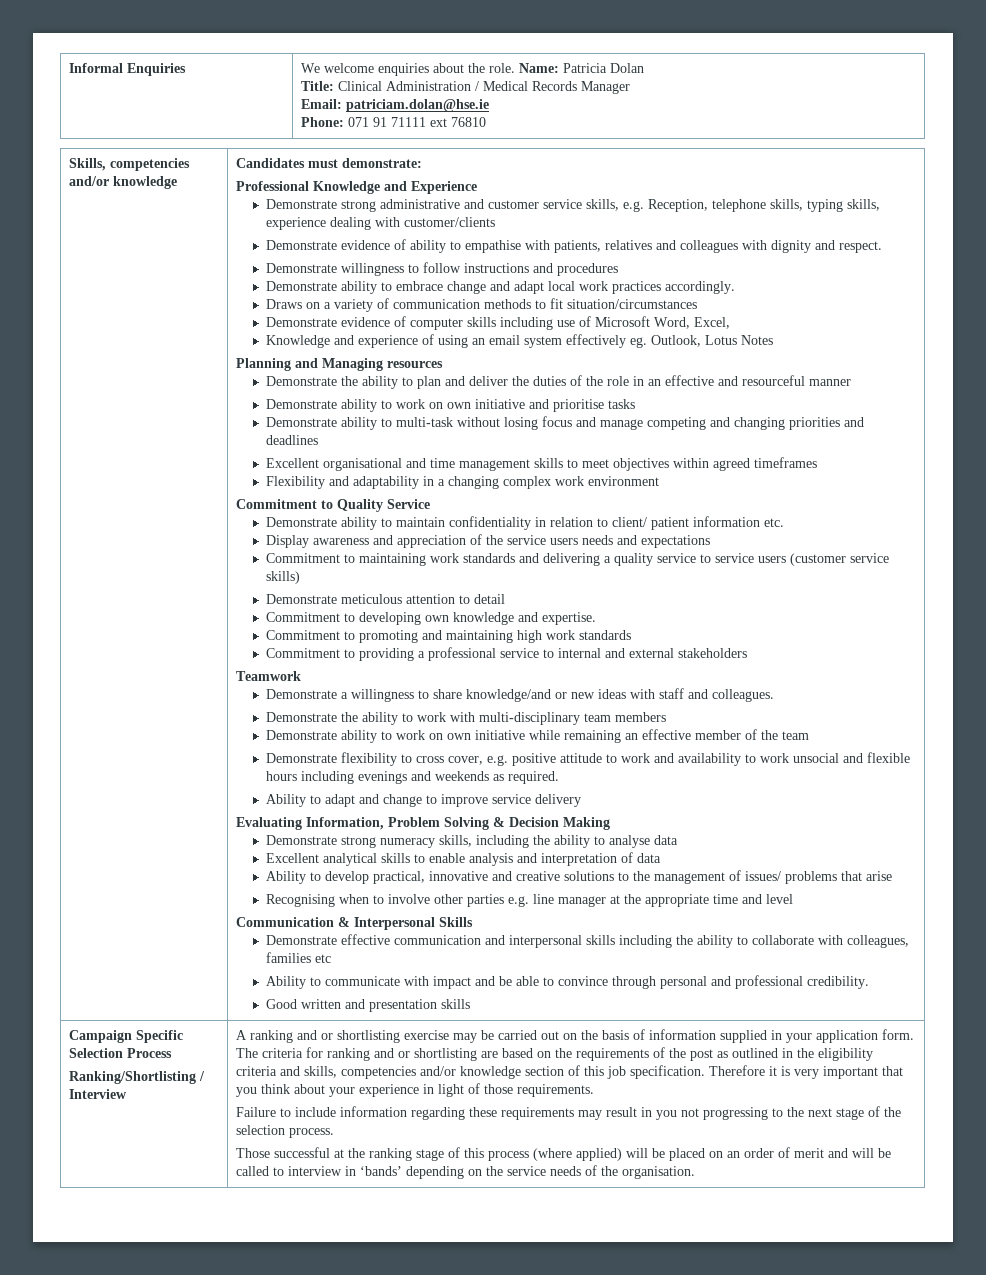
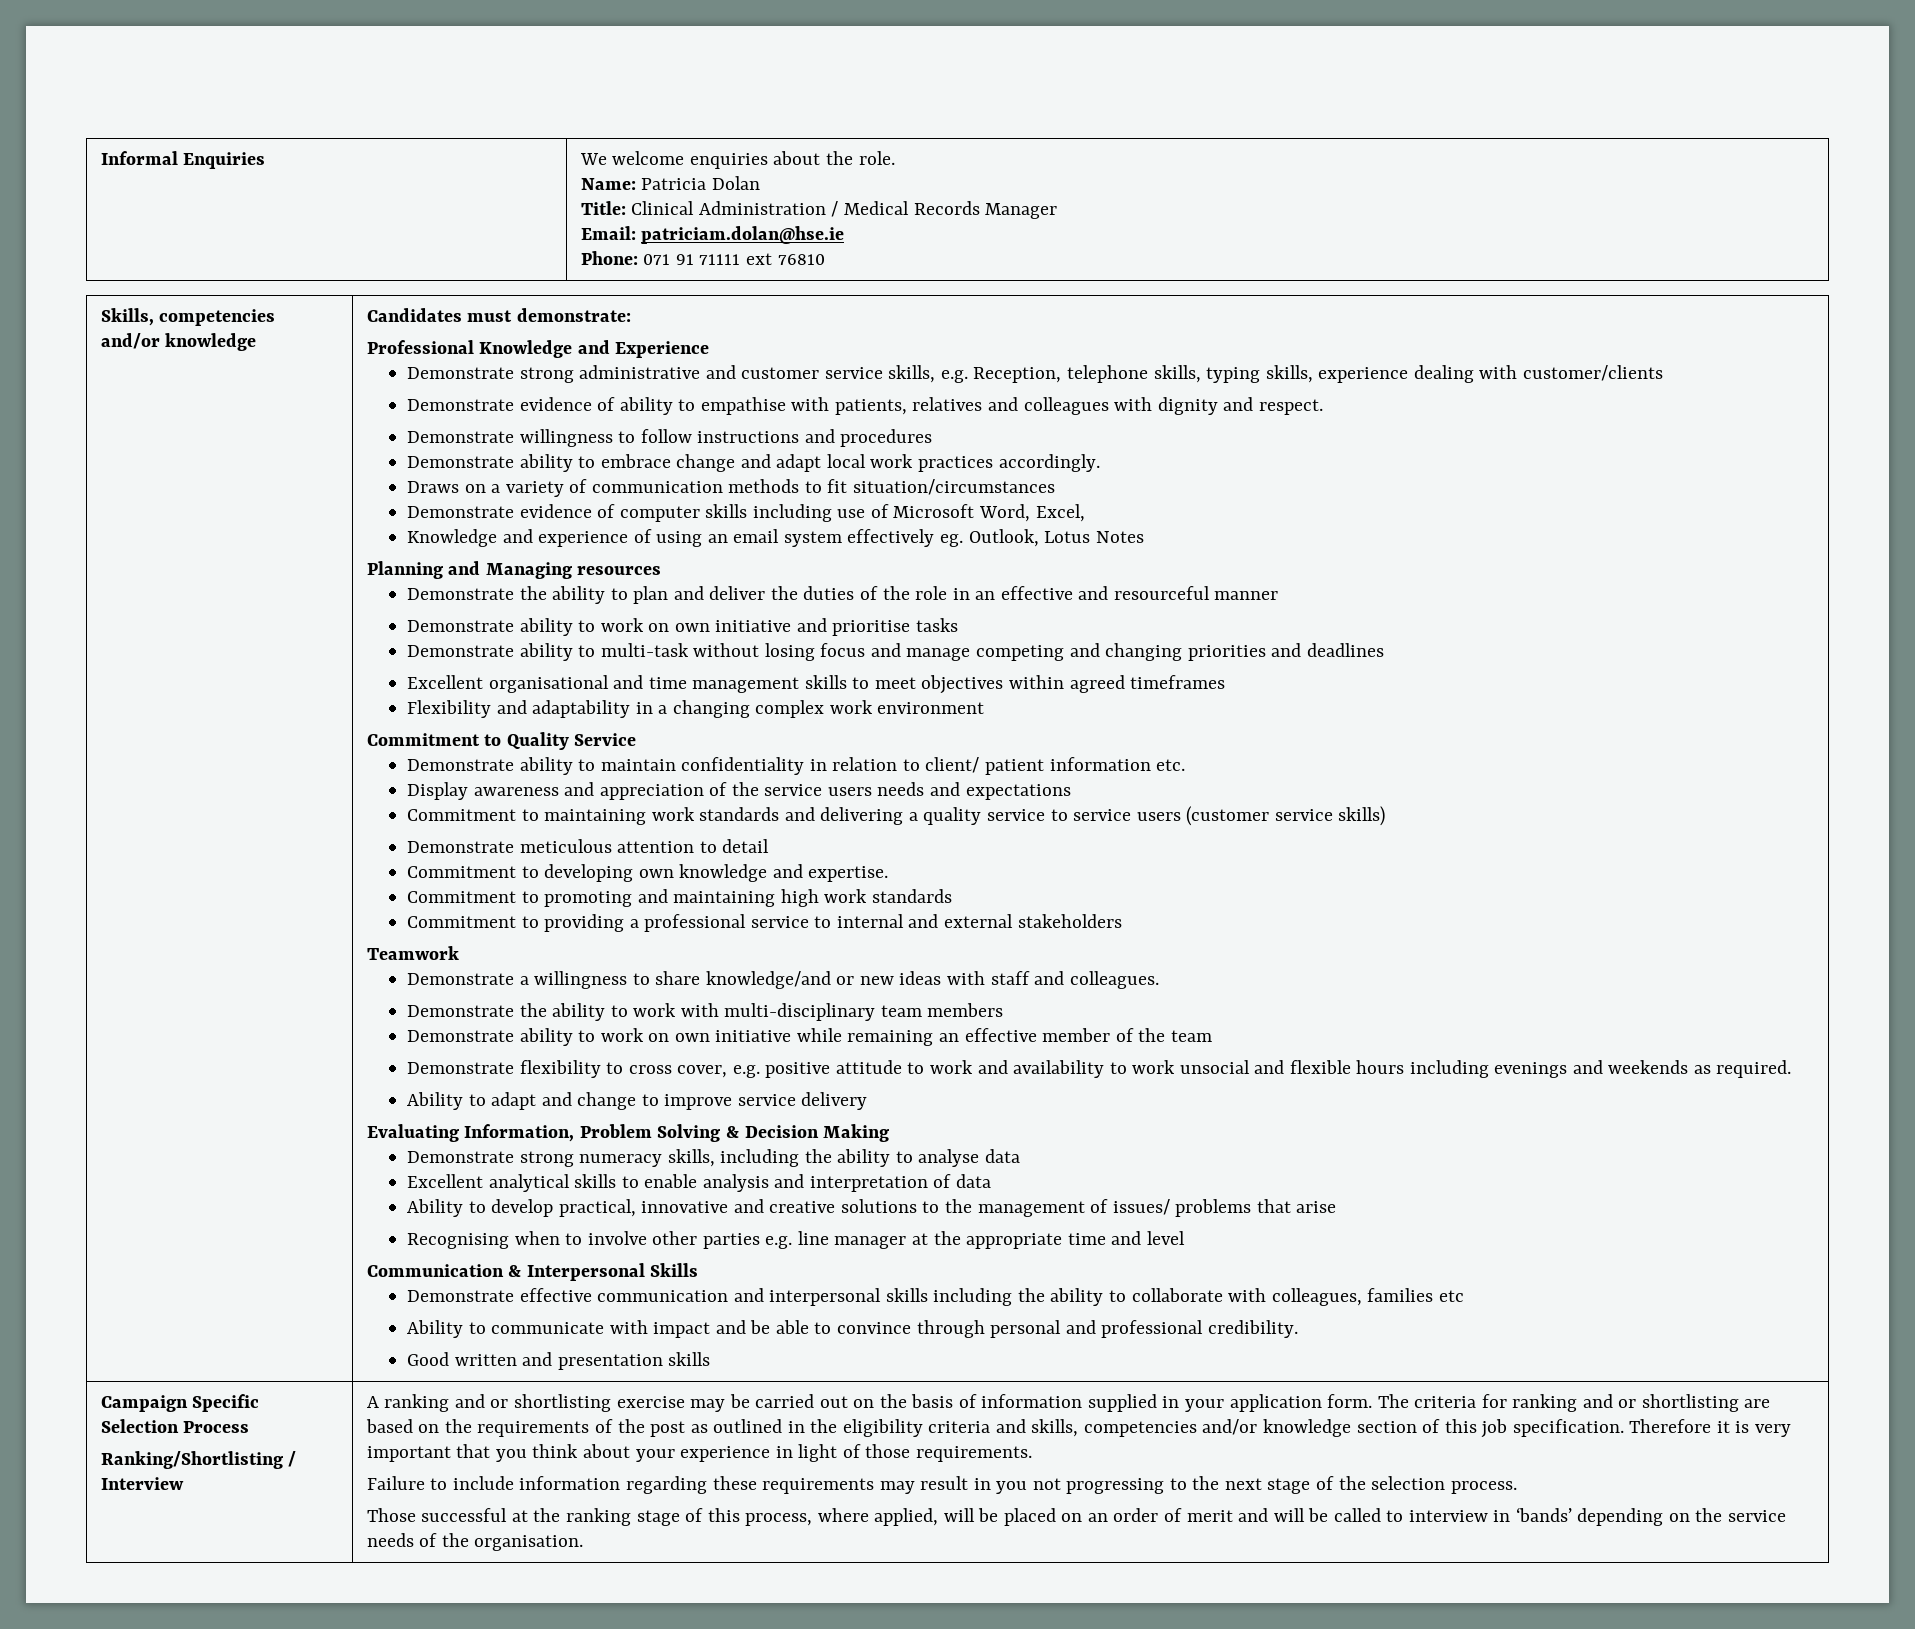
- Informal Enquiries | We welcome enquiries about the role. Name: Patricia Dolan
+ Informal Enquiries | We welcome enquiries about the role.
+ Name: Patricia Dolan
- Those successful at the ranking stage of this process (where applied) will be placed on an order of merit and will be called to interview in ‘bands’ depending on the service needs of the organisation.
+ Those successful at the ranking stage of this process, where applied, will be placed on an order of merit and will be called to interview in ‘bands’ depending on the service needs of the organisation.

